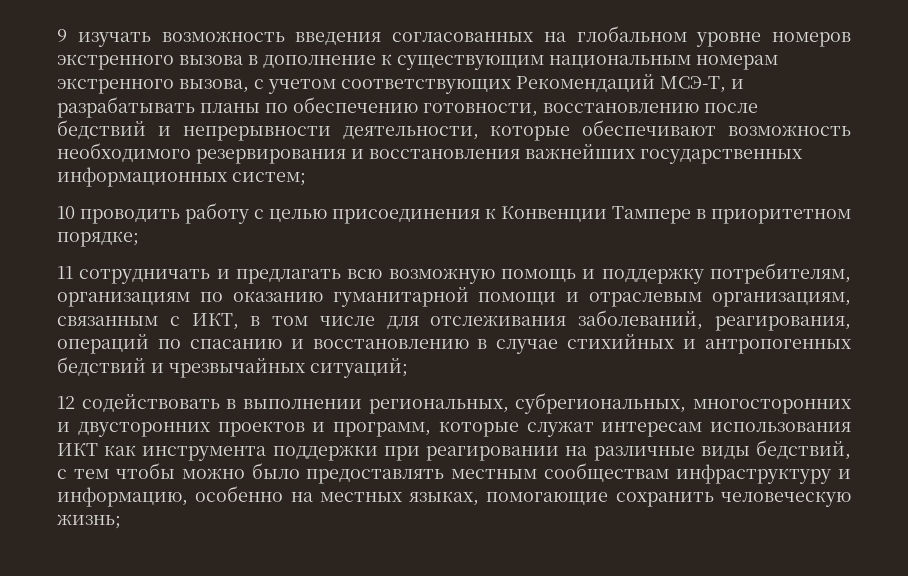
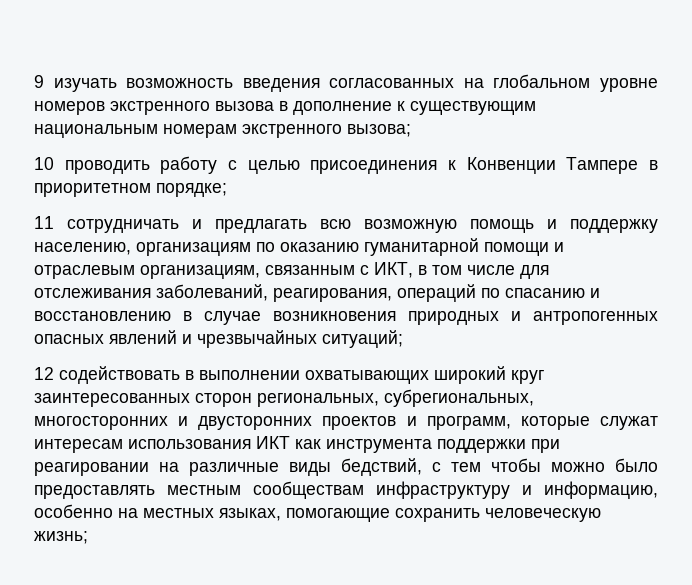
- 9 изучать возможность введения согласованных на глобальном уровне номеров экстренного вызова в дополнение к существующим национальным номерам экстренного вызова, с учетом соответствующих Рекомендаций МСЭ-Т, и разрабатывать планы по обеспечению готовности, восстановлению после бедствий и непрерывности деятельности, которые обеспечивают возможность необходимого резервирования и восстановления важнейших государственных информационных систем;
+ 9 изучать возможность введения согласованных на глобальном уровне номеров экстренного вызова в дополнение к существующим национальным номерам экстренного вызова;
- 11 сотрудничать и предлагать всю возможную помощь и поддержку потребителям, организациям по оказанию гуманитарной помощи и отраслевым организациям, связанным с ИКТ, в том числе для отслеживания заболеваний, реагирования, операций по спасанию и восстановлению в случае стихийных и антропогенных бедствий и чрезвычайных ситуаций;
+ 11 сотрудничать и предлагать всю возможную помощь и поддержку населению, организациям по оказанию гуманитарной помощи и отраслевым организациям, связанным с ИКТ, в том числе для отслеживания заболеваний, реагирования, операций по спасанию и восстановлению в случае возникновения природных и антропогенных опасных явлений и чрезвычайных ситуаций;
- 12 содействовать в выполнении региональных, субрегиональных, многосторонних и двусторонних проектов и программ, которые служат интересам использования ИКТ как инструмента поддержки при реагировании на различные виды бедствий, с тем чтобы можно было предоставлять местным сообществам инфраструктуру и информацию, особенно на местных языках, помогающие сохранить человеческую жизнь;
+ 12 содействовать в выполнении охватывающих широкий круг заинтересованных сторон региональных, субрегиональных, многосторонних и двусторонних проектов и программ, которые служат интересам использования ИКТ как инструмента поддержки при реагировании на различные виды бедствий, с тем чтобы можно было предоставлять местным сообществам инфраструктуру и информацию, особенно на местных языках, помогающие сохранить человеческую жизнь;

